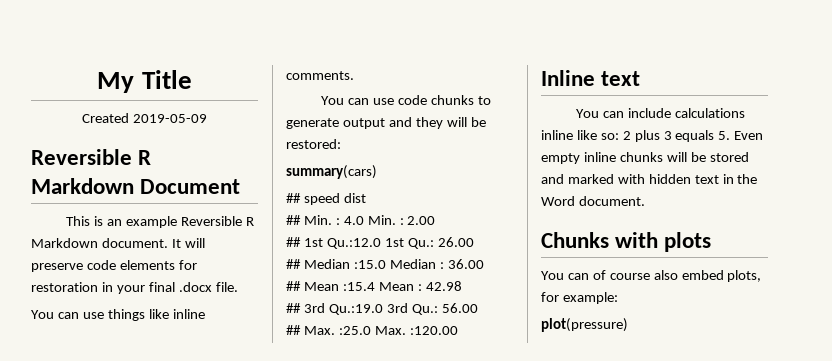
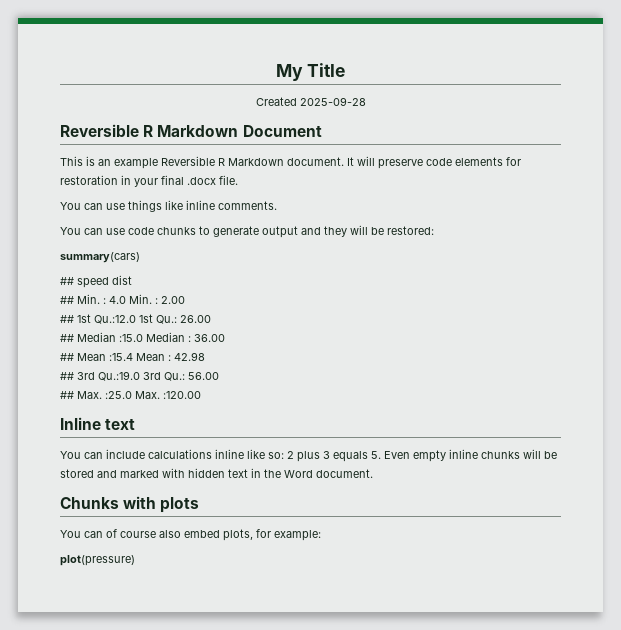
- Created 2019-05-09
+ Created 2025-09-28

